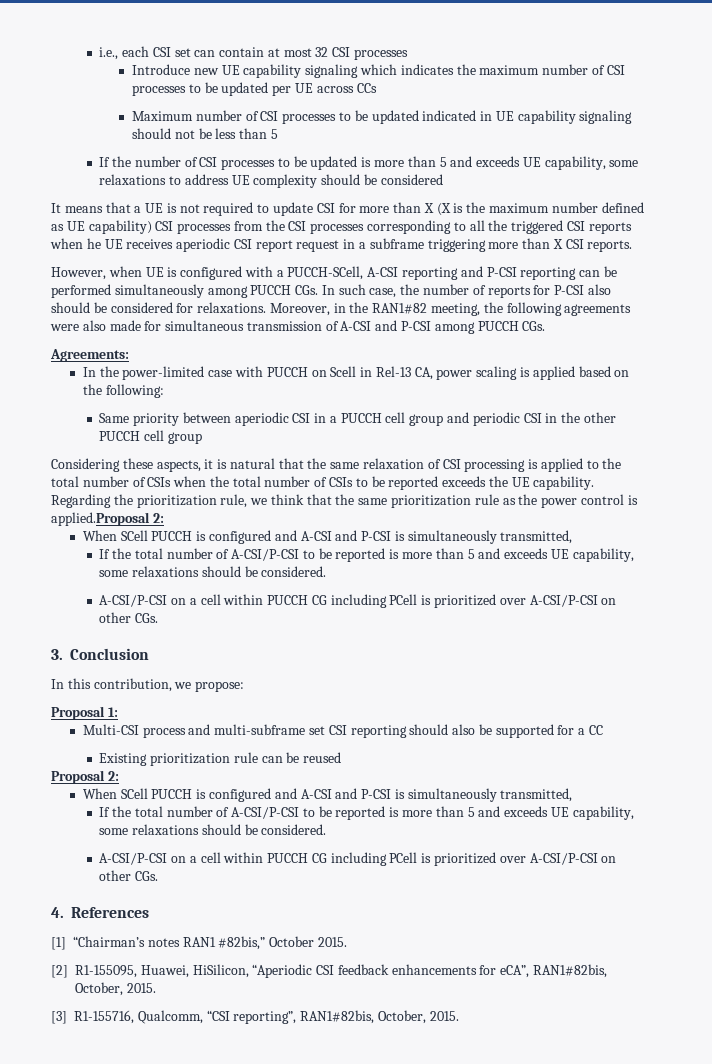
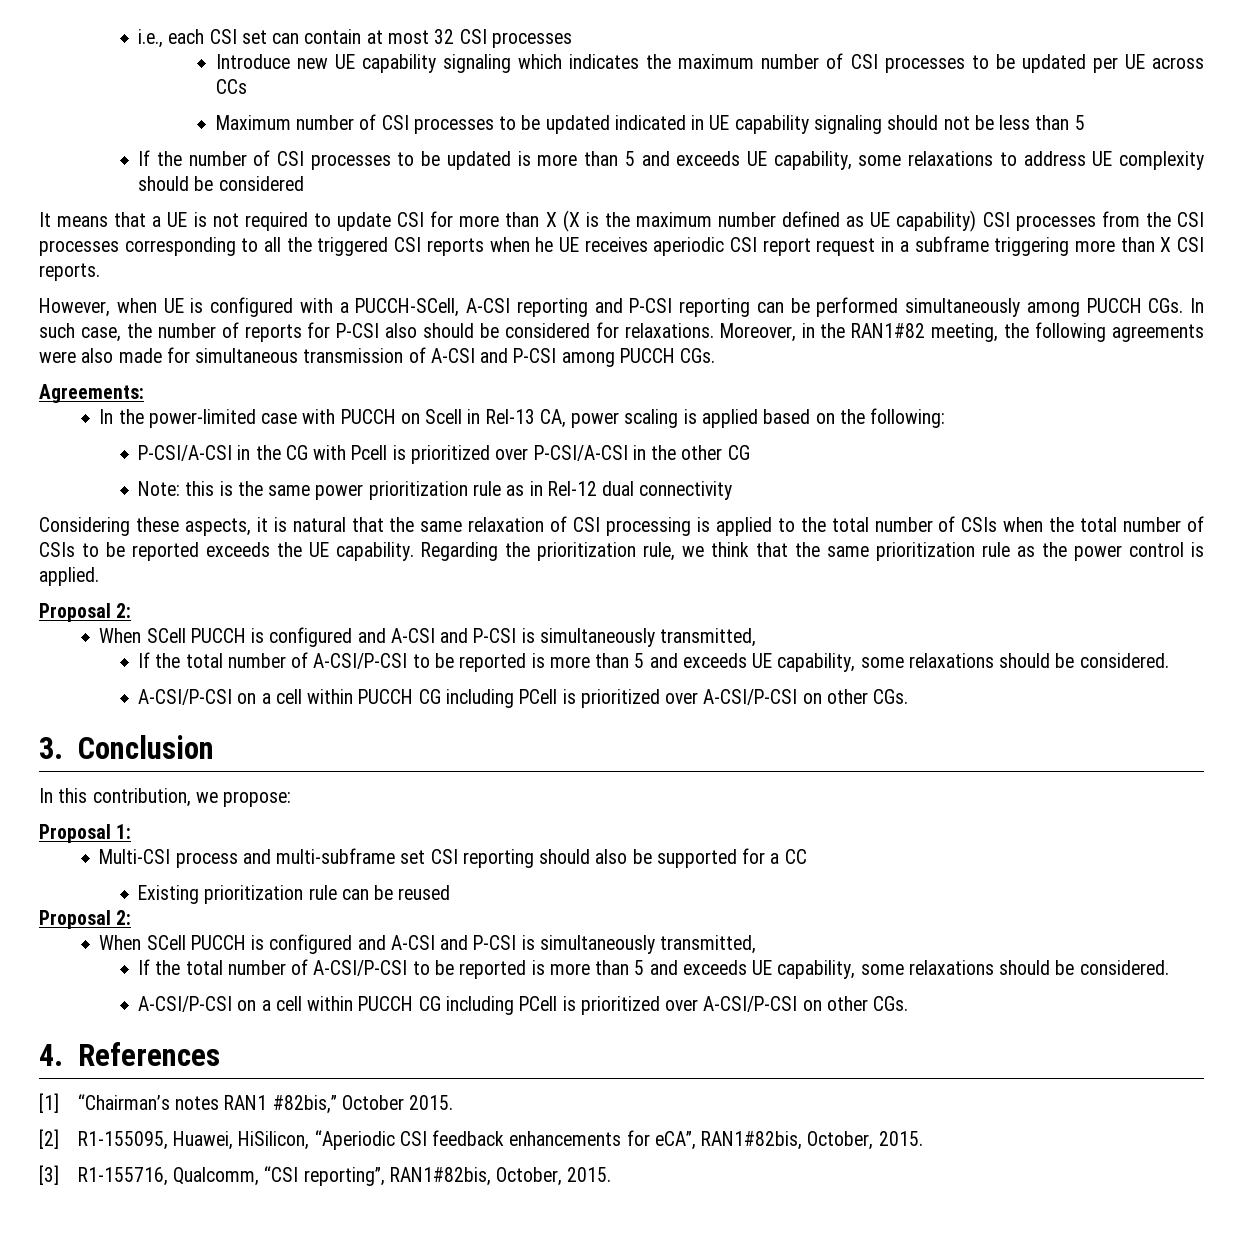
- Same priority between aperiodic CSI in a PUCCH cell group and periodic CSI in the other PUCCH cell group
+ P-CSI/A-CSI in the CG with Pcell is prioritized over P-CSI/A-CSI in the other CG
+ Note: this is the same power prioritization rule as in Rel-12 dual connectivity
- Regarding the prioritization rule, we think that the same prioritization rule as the power control is applied.Proposal 2:
+ Regarding the prioritization rule, we think that the same prioritization rule as the power control is applied.
+ Proposal 2:

